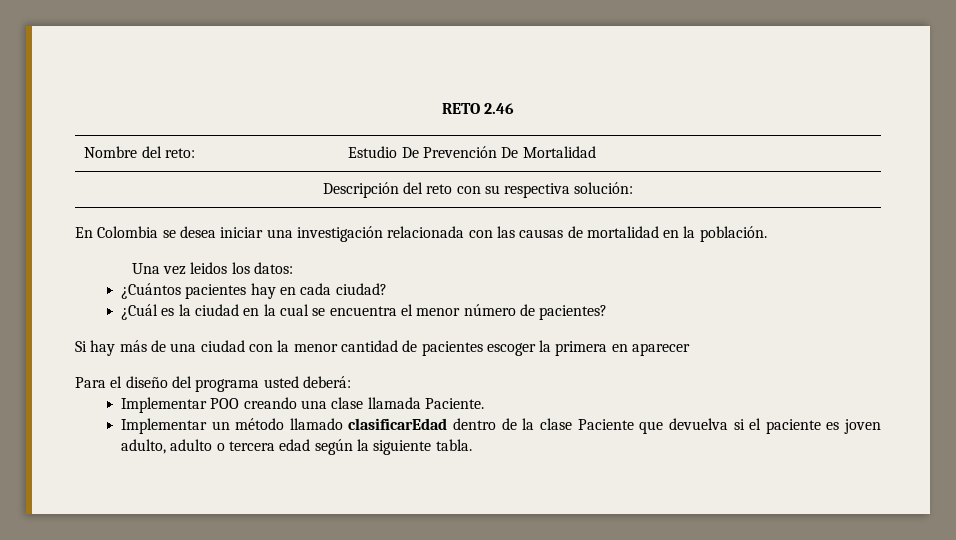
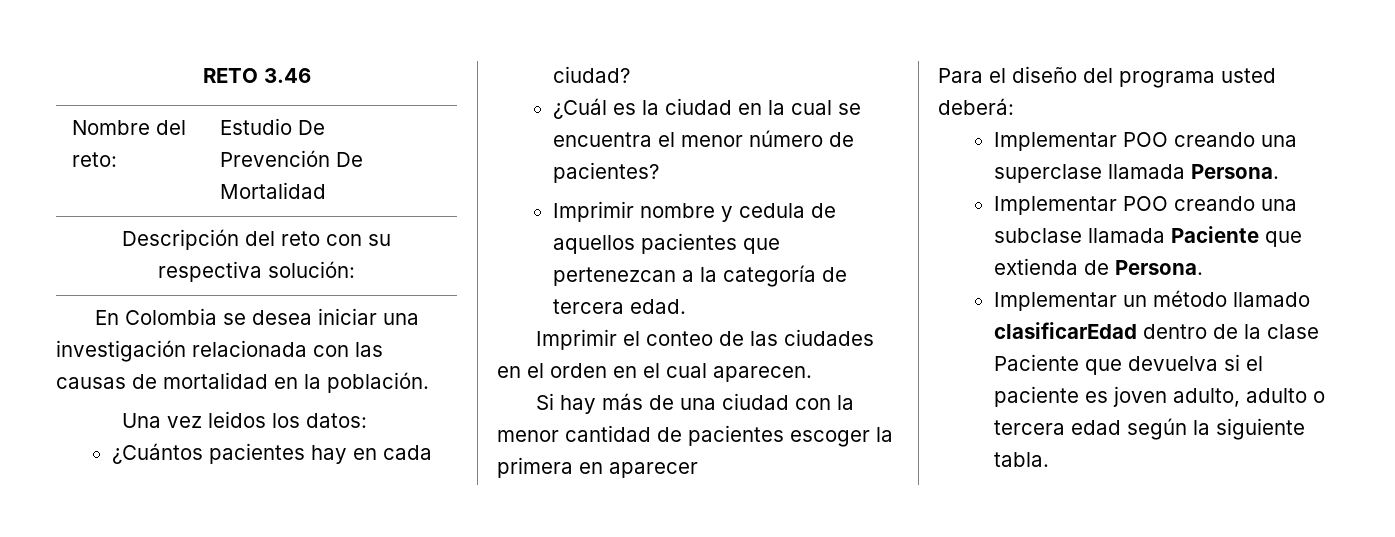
- RETO 2.46
+ RETO 3.46
+ Imprimir nombre y cedula de aquellos pacientes que pertenezcan a la categoría de tercera edad.
+ Imprimir el conteo de las ciudades en el orden en el cual aparecen.
- Implementar POO creando una clase llamada Paciente.
+ Implementar POO creando una superclase llamada Persona.
+ Implementar POO creando una subclase llamada Paciente que extienda de Persona.

